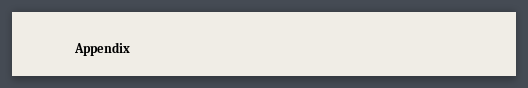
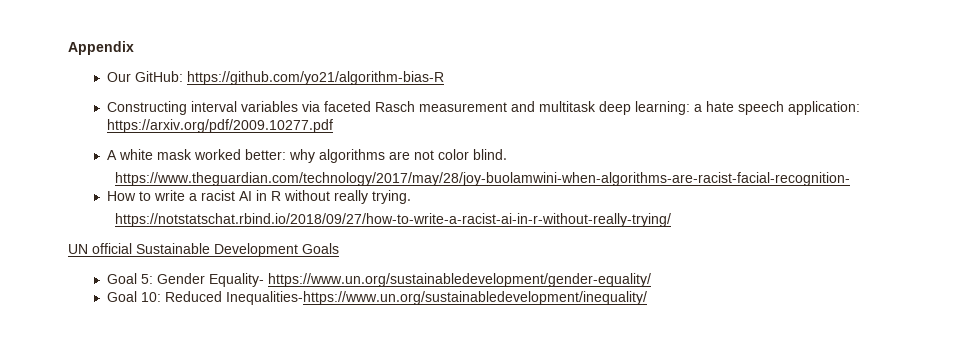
+ Our GitHub: https://github.com/yo21/algorithm-bias-R
+ Constructing interval variables via faceted Rasch measurement and multitask deep learning: a hate speech application: https://arxiv.org/pdf/2009.10277.pdf
+ A white mask worked better: why algorithms are not color blind.
+ https://www.theguardian.com/technology/2017/may/28/joy-buolamwini-when-algorithms-are-racist-facial-recognition-
+ How to write a racist AI in R without really trying.
+ https://notstatschat.rbind.io/2018/09/27/how-to-write-a-racist-ai-in-r-without-really-trying/
+ UN official Sustainable Development Goals
+ Goal 5: Gender Equality- https://www.un.org/sustainabledevelopment/gender-equality/
+ Goal 10: Reduced Inequalities-https://www.un.org/sustainabledevelopment/inequality/

